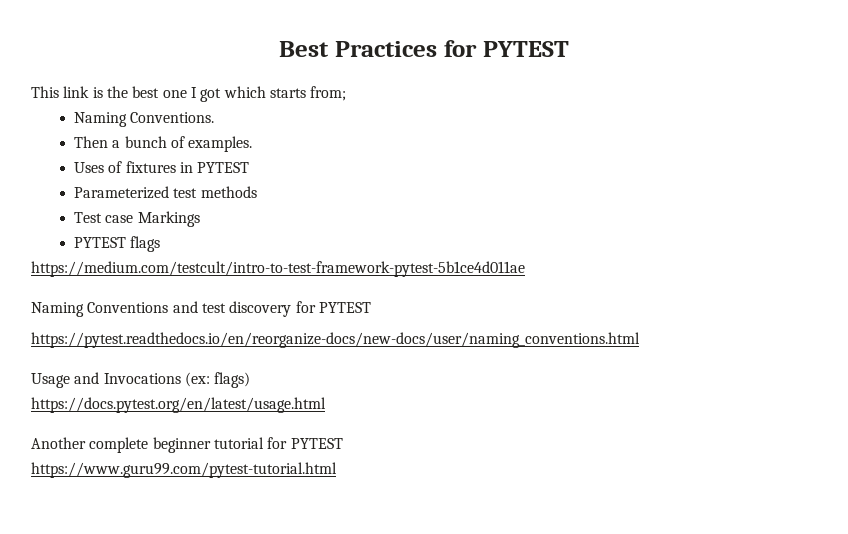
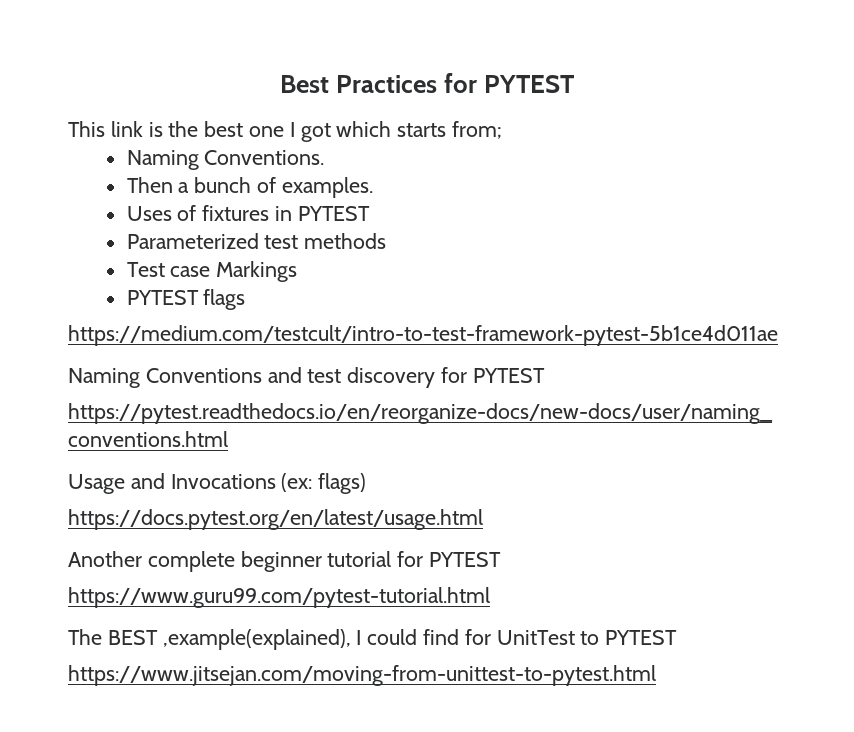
+ The BEST ,example(explained), I could find for UnitTest to PYTEST
+ https://www.jitsejan.com/moving-from-unittest-to-pytest.html

